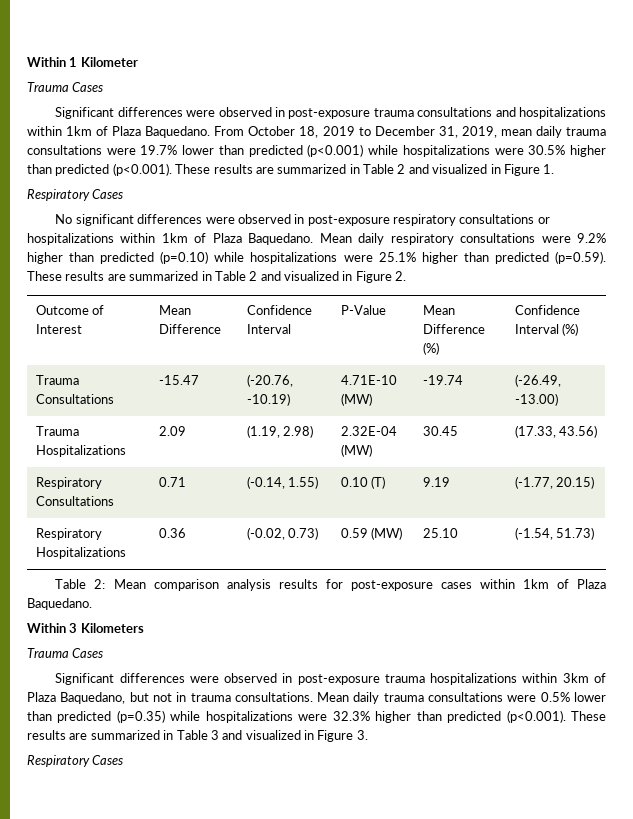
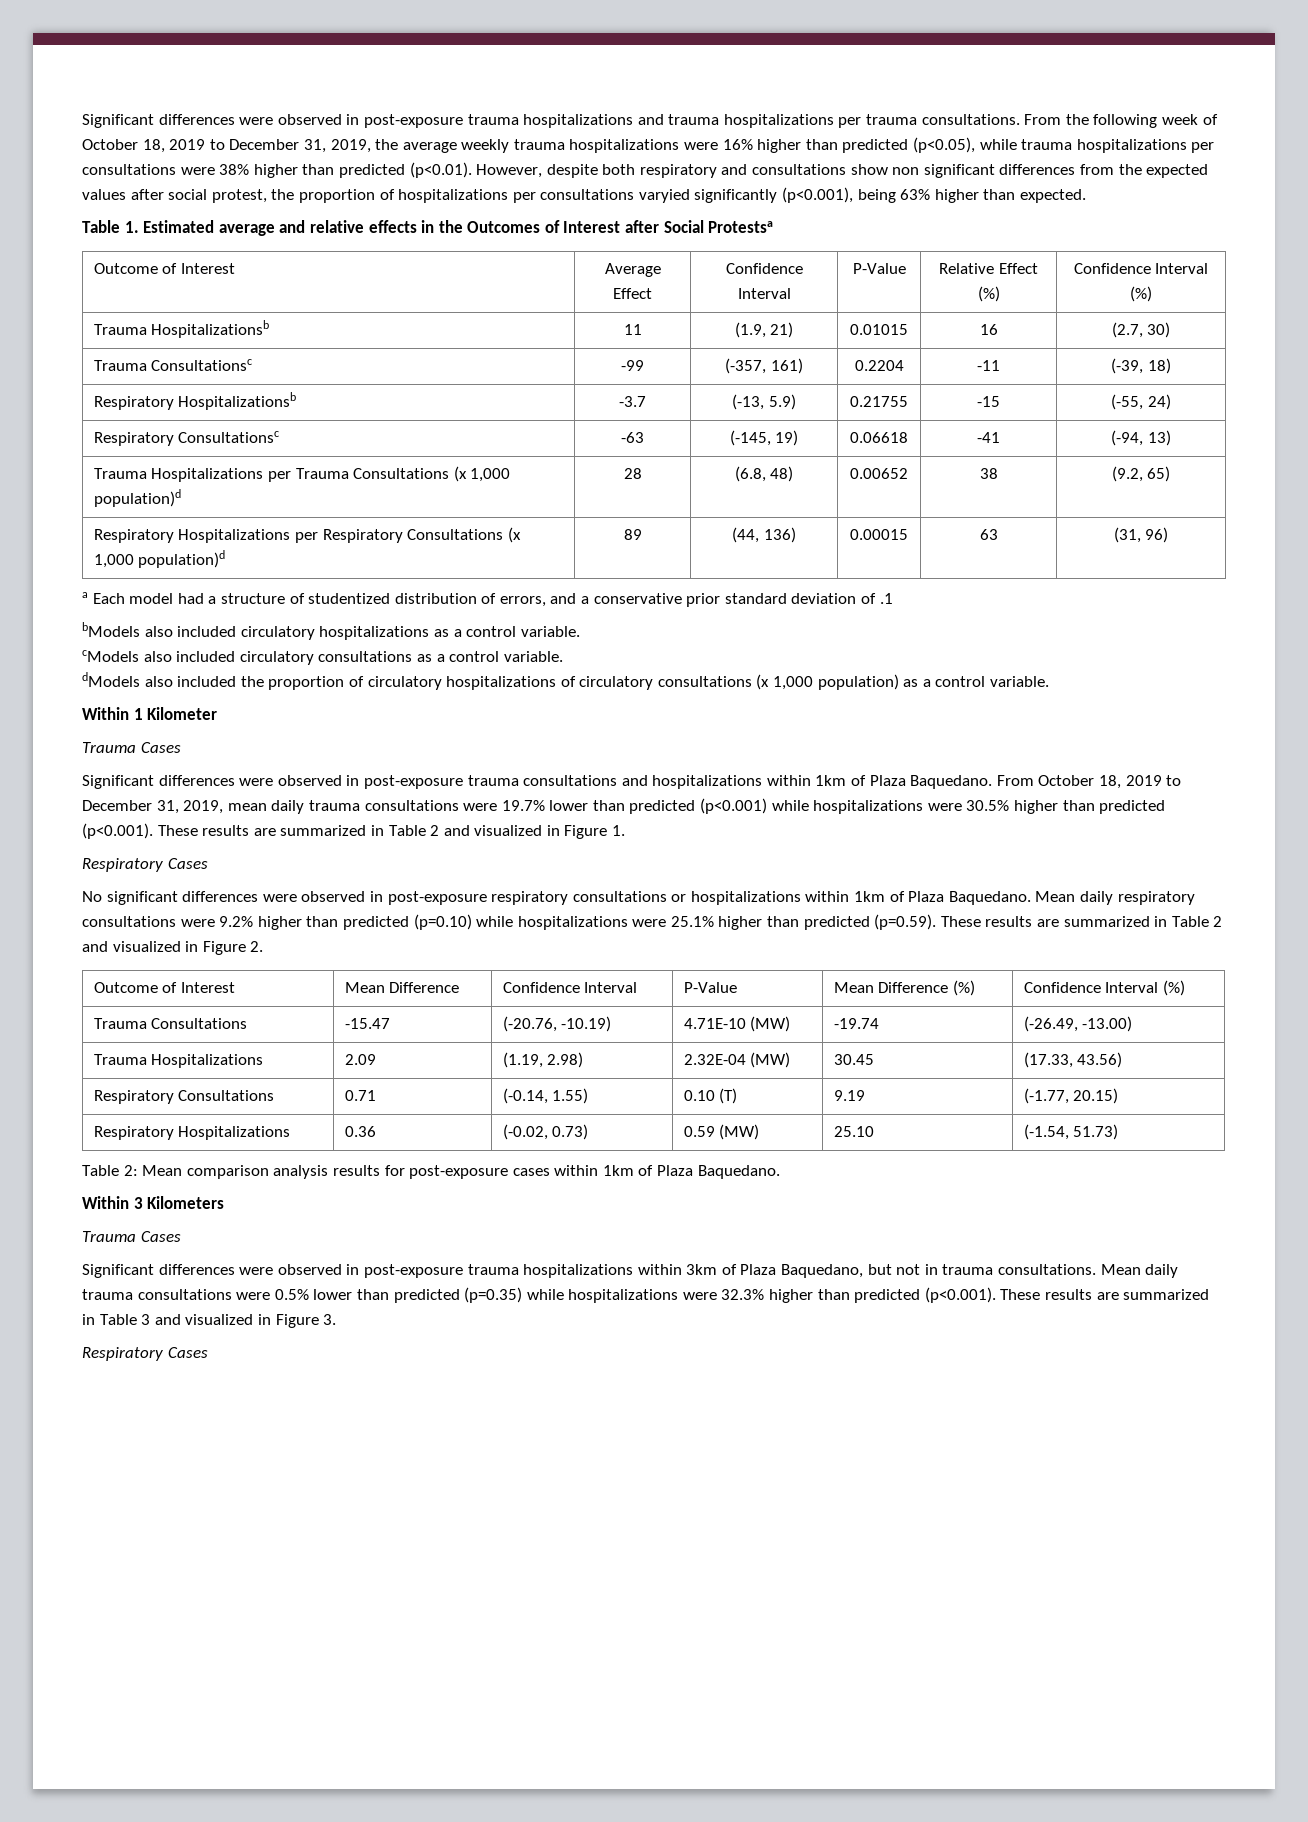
+ Significant differences were observed in post-exposure trauma hospitalizations and trauma hospitalizations per trauma consultations. From the following week of October 18, 2019 to December 31, 2019, the average weekly trauma hospitalizations were 16% higher than predicted (p<0.05), while trauma hospitalizations per consultations were 38% higher than predicted (p<0.01). However, despite both respiratory and consultations show non significant differences from the expected values after social protest, the proportion of hospitalizations per consultations varyied significantly (p<0.001), being 63% higher than expected.
+ Table 1. Estimated average and relative effects in the Outcomes of Interest after Social Protestsa
+ Outcome of Interest | Average Effect | Confidence Interval | P-Value | Relative Effect (%) | Confidence Interval (%)
+ Trauma Hospitalizationsb | 11 | (1.9, 21) | 0.01015 | 16 | (2.7, 30)
+ Trauma Consultationsc | -99 | (-357, 161) | 0.2204 | -11 | (-39, 18)
+ Respiratory Hospitalizationsb | -3.7 | (-13, 5.9) | 0.21755 | -15 | (-55, 24)
+ Respiratory Consultationsc | -63 | (-145, 19) | 0.06618 | -41 | (-94, 13)
+ Trauma Hospitalizations per Trauma Consultations (x 1,000 population)d | 28 | (6.8, 48) | 0.00652 | 38 | (9.2, 65)
+ Respiratory Hospitalizations per Respiratory Consultations (x 1,000 population)d | 89 | (44, 136) | 0.00015 | 63 | (31, 96)
+ a Each model had a structure of studentized distribution of errors, and a conservative prior standard deviation of .1
+ bModels also included circulatory hospitalizations as a control variable.
+ cModels also included circulatory consultations as a control variable.
+ dModels also included the proportion of circulatory hospitalizations of circulatory consultations (x 1,000 population) as a control variable.

